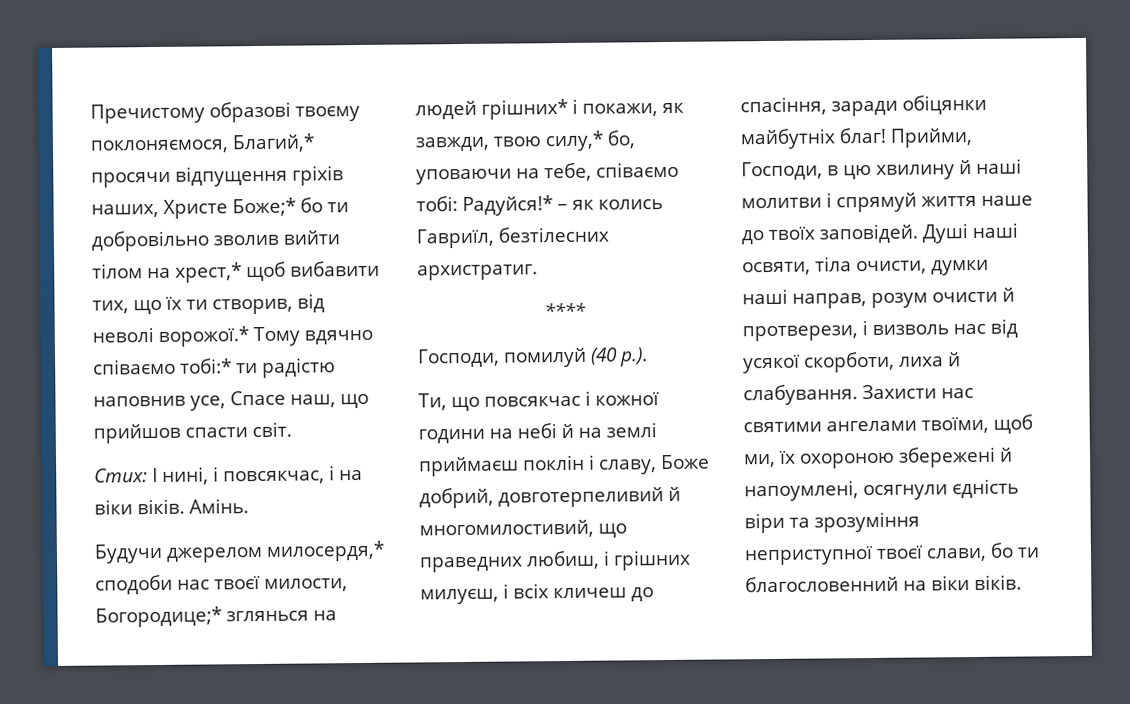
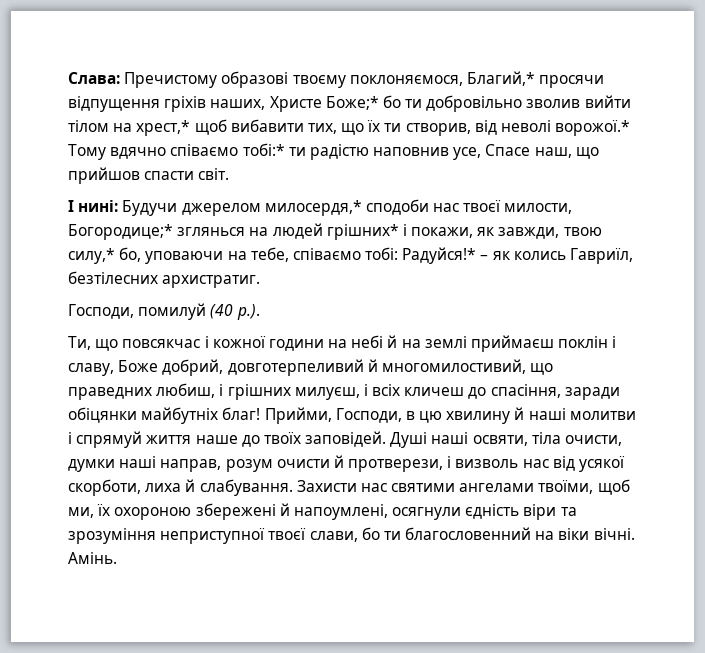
- Пречистому образові твоєму поклоняємося, Благий,* просячи відпущення гріхів наших, Христе Боже;* бо ти добровільно зволив вийти тілом на хрест,* щоб вибавити тих, що їх ти створив, від неволі ворожої.* Тому вдячно співаємо тобі:* ти радістю наповнив усе, Спасе наш, що прийшов спасти світ.
+ Слава: Пречистому образові твоєму поклоняємося, Благий,* просячи відпущення гріхів наших, Христе Боже;* бо ти добровільно зволив вийти тілом на хрест,* щоб вибавити тих, що їх ти створив, від неволі ворожої.* Тому вдячно співаємо тобі:* ти радістю наповнив усе, Спасе наш, що прийшов спасти світ.
- Стих: І нині, і повсякчас, і на віки віків. Амінь.
- Будучи джерелом милосердя,* сподоби нас твоєї милости, Богородице;* зглянься на людей грішних* і покажи, як завжди, твою силу,* бо, уповаючи на тебе, співаємо тобі: Радуйся!* – як колись Гавриїл, безтілесних архистратиг.
+ І нині: Будучи джерелом милосердя,* сподоби нас твоєї милости, Богородице;* зглянься на людей грішних* і покажи, як завжди, твою силу,* бо, уповаючи на тебе, співаємо тобі: Радуйся!* – як колись Гавриїл, безтілесних архистратиг.
- ****
- Захисти нас святими ангелами твоїми, щоб ми, їх охороною збережені й напоумлені, осягнули єдність віри та зрозуміння неприступної твоєї слави, бо ти благословенний на віки віків.
+ Захисти нас святими ангелами твоїми, щоб ми, їх охороною збережені й напоумлені, осягнули єдність віри та зрозуміння неприступної твоєї слави, бо ти благословенний на віки вічні. Амінь.

